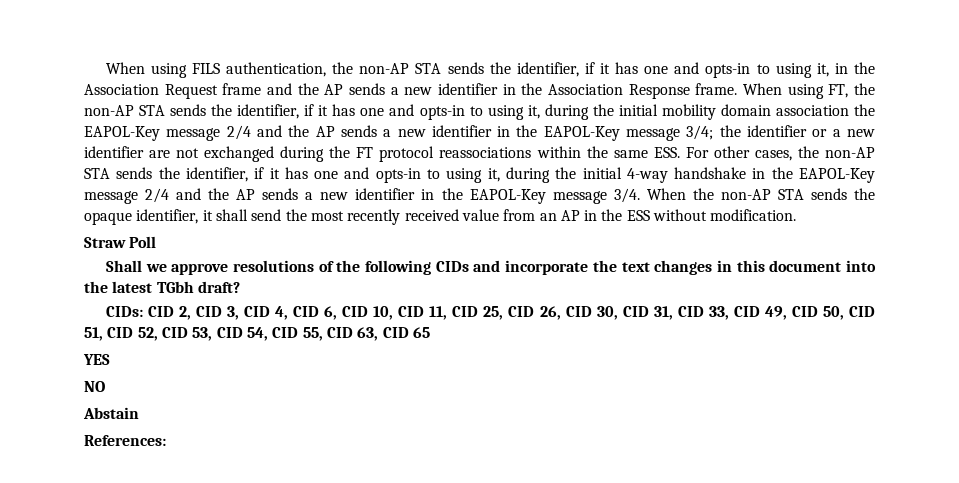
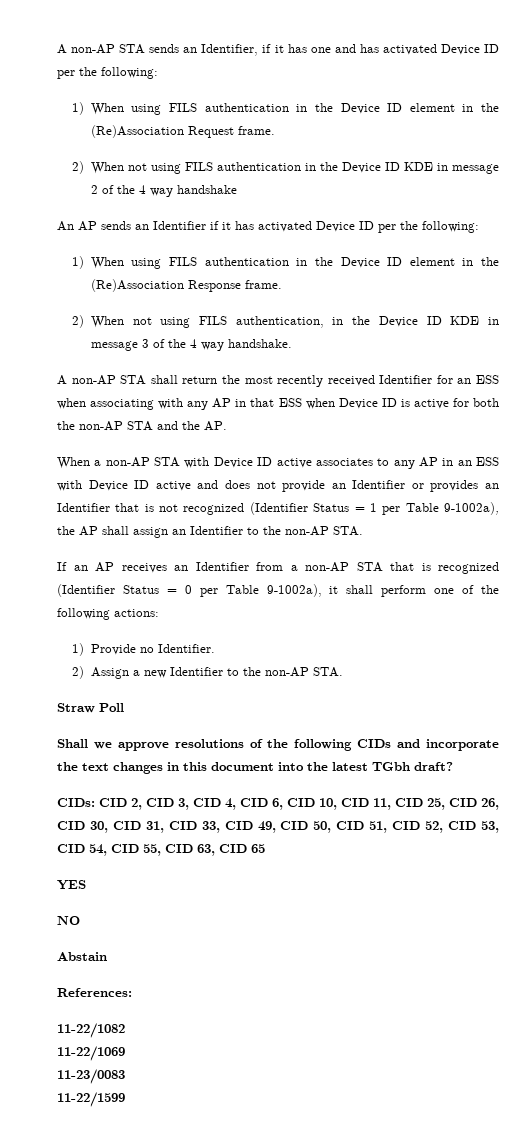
- When using FILS authentication, the non-AP STA sends the identifier, if it has one and opts-in to using it, in the Association Request frame and the AP sends a new identifier in the Association Response frame. When using FT, the non-AP STA sends the identifier, if it has one and opts-in to using it, during the initial mobility domain association the EAPOL-Key message 2/4 and the AP sends a new identifier in the EAPOL-Key message 3/4; the identifier or a new identifier are not exchanged during the FT protocol reassociations within the same ESS. For other cases, the non-AP STA sends the identifier, if it has one and opts-in to using it, during the initial 4-way handshake in the EAPOL-Key message 2/4 and the AP sends a new identifier in the EAPOL-Key message 3/4. When the non-AP STA sends the opaque identifier, it shall send the most recently received value from an AP in the ESS without modification.
+ A non-AP STA sends an Identifier, if it has one and has activated Device ID per the following:
+ 1) When using FILS authentication in the Device ID element in the (Re)Association Request frame.
+ 2) When not using FILS authentication in the Device ID KDE in message 2 of the 4 way handshake
+ An AP sends an Identifier if it has activated Device ID per the following:
+ 1) When using FILS authentication in the Device ID element in the (Re)Association Response frame.
+ 2) When not using FILS authentication, in the Device ID KDE in message 3 of the 4 way handshake.
+ A non-AP STA shall return the most recently received Identifier for an ESS when associating with any AP in that ESS when Device ID is active for both the non-AP STA and the AP.
+ When a non-AP STA with Device ID active associates to any AP in an ESS with Device ID active and does not provide an Identifier or provides an Identifier that is not recognized (Identifier Status = 1 per Table 9-1002a), the AP shall assign an Identifier to the non-AP STA.
+ If an AP receives an Identifier from a non-AP STA that is recognized (Identifier Status = 0 per Table 9-1002a), it shall perform one of the following actions:
+ 1) Provide no Identifier.
+ 2) Assign a new Identifier to the non-AP STA.
+ 11-22/1082
+ 11-22/1069
+ 11-23/0083
+ 11-22/1599

